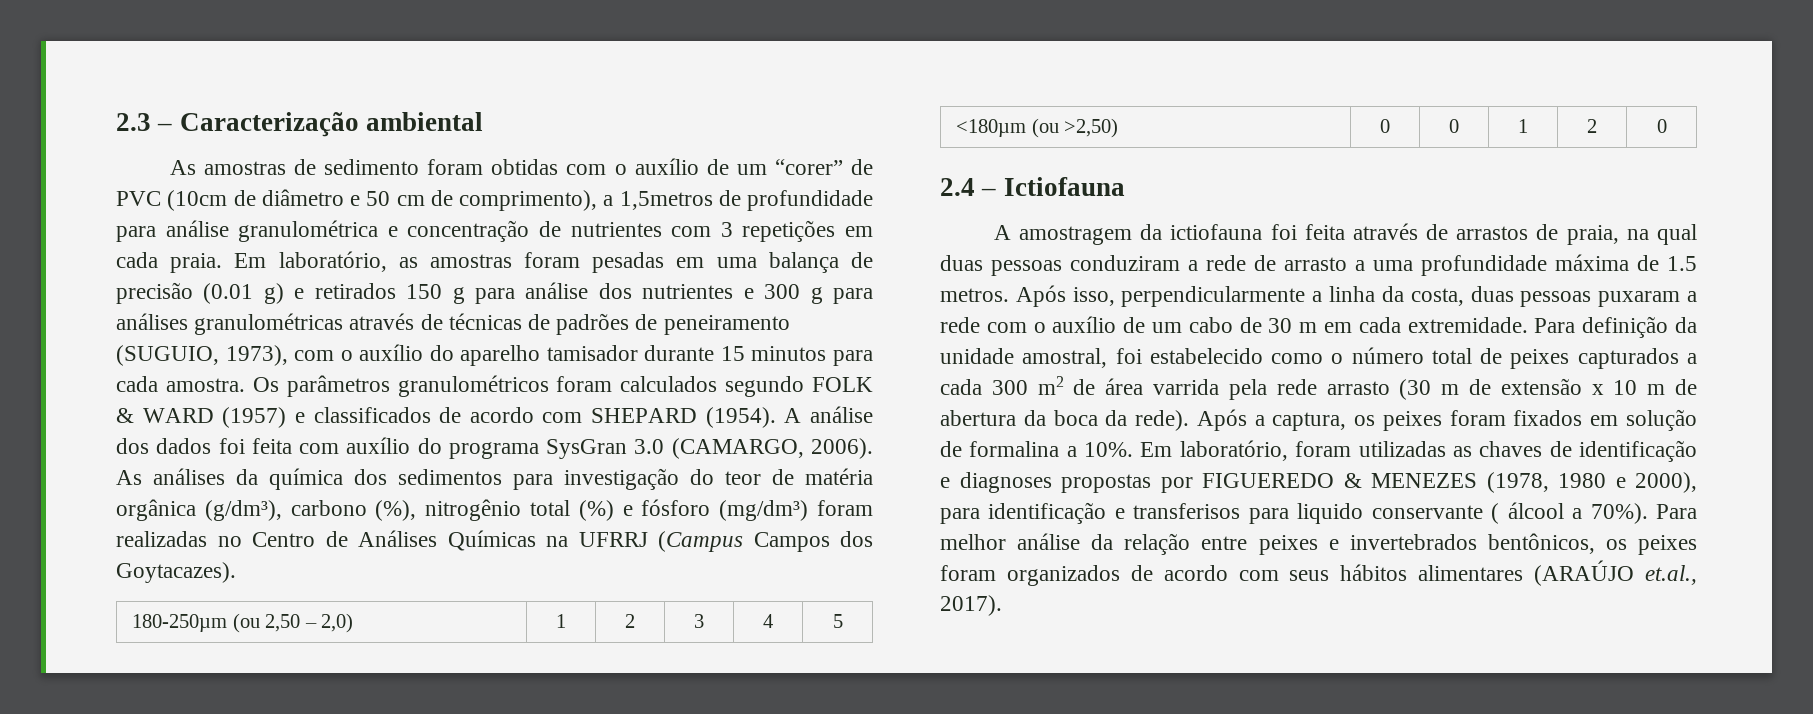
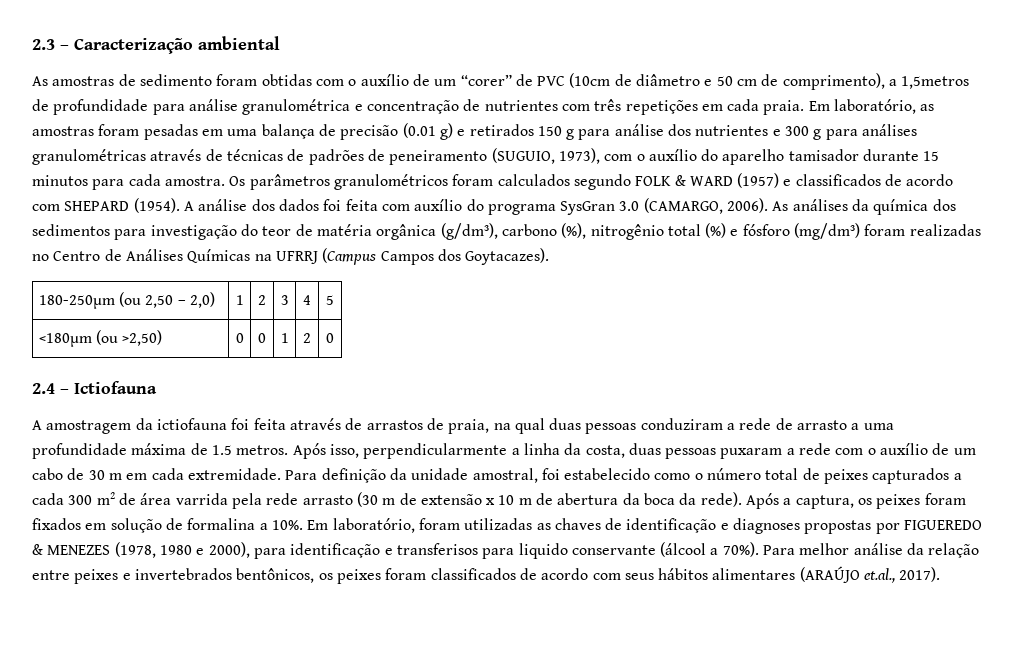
- As amostras de sedimento foram obtidas com o auxílio de um “corer” de PVC (10cm de diâmetro e 50 cm de comprimento), a 1,5metros de profundidade para análise granulométrica e concentração de nutrientes com 3 repetições em cada praia.
+ As amostras de sedimento foram obtidas com o auxílio de um “corer” de PVC (10cm de diâmetro e 50 cm de comprimento), a 1,5metros de profundidade para análise granulométrica e concentração de nutrientes com três repetições em cada praia.
- Em laboratório, foram utilizadas as chaves de identificação e diagnoses propostas por FIGUEREDO & MENEZES (1978, 1980 e 2000), para identificação e transferisos para liquido conservante ( álcool a 70%).
+ Em laboratório, foram utilizadas as chaves de identificação e diagnoses propostas por FIGUEREDO & MENEZES (1978, 1980 e 2000), para identificação e transferisos para liquido conservante (álcool a 70%).
- Para melhor análise da relação entre peixes e invertebrados bentônicos, os peixes foram organizados de acordo com seus hábitos alimentares (ARAÚJO et.al., 2017).
+ Para melhor análise da relação entre peixes e invertebrados bentônicos, os peixes foram classificados de acordo com seus hábitos alimentares (ARAÚJO et.al., 2017).

